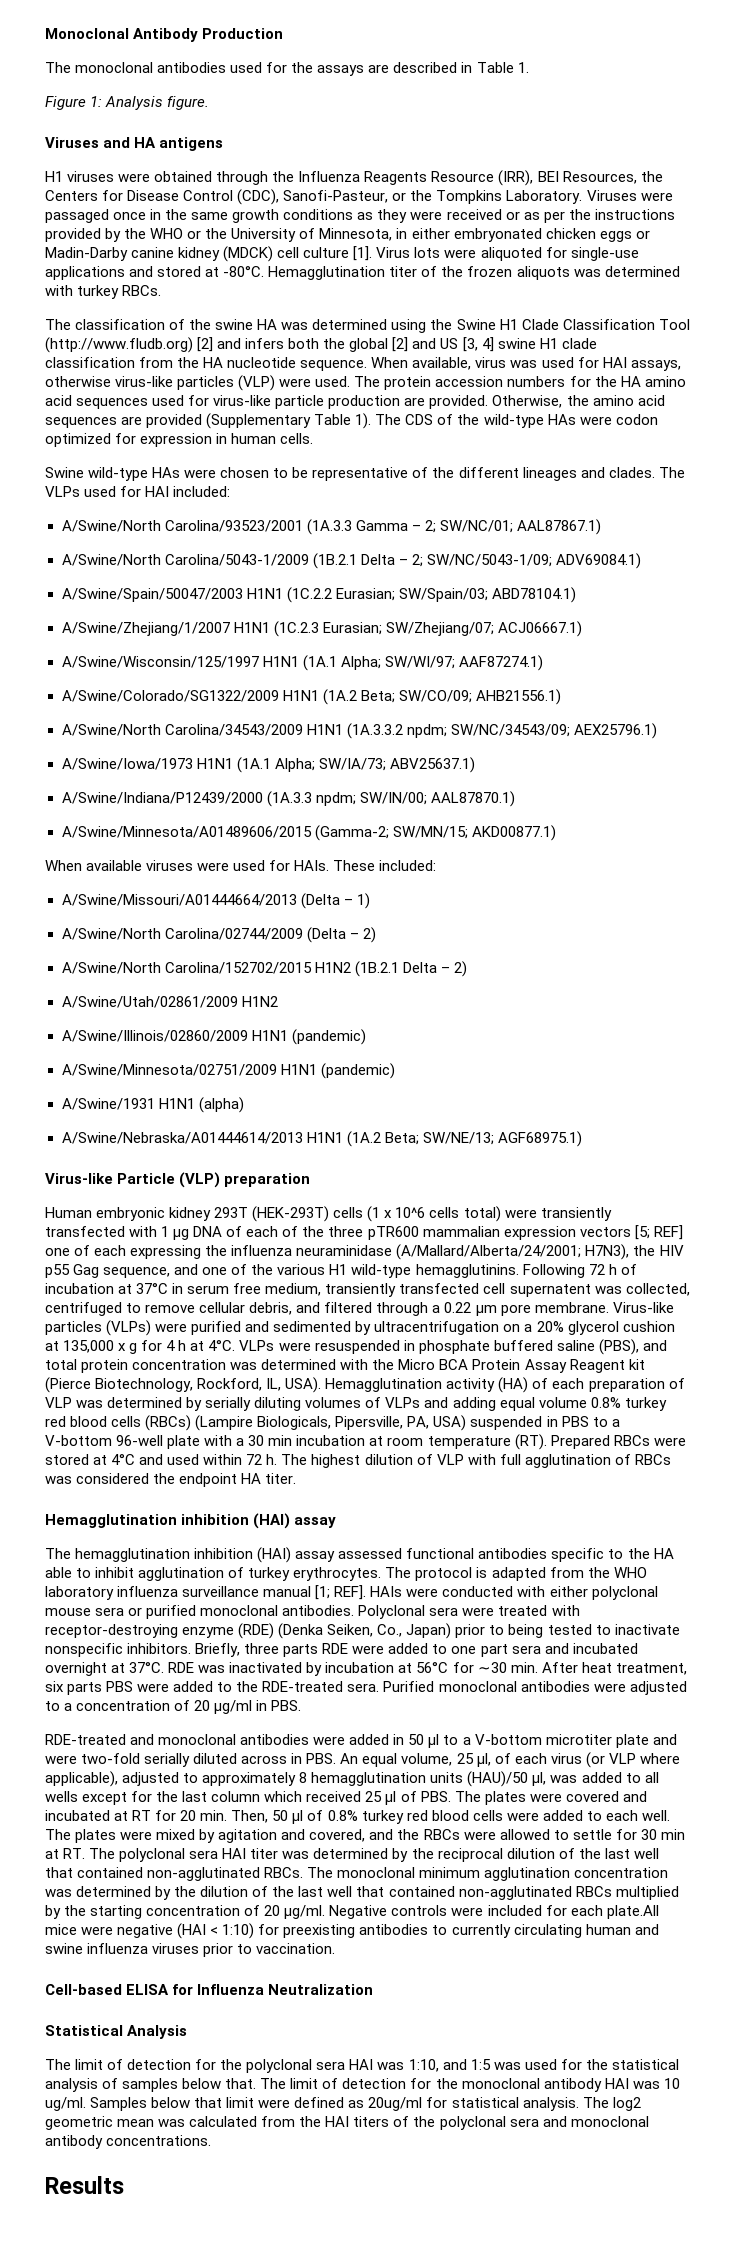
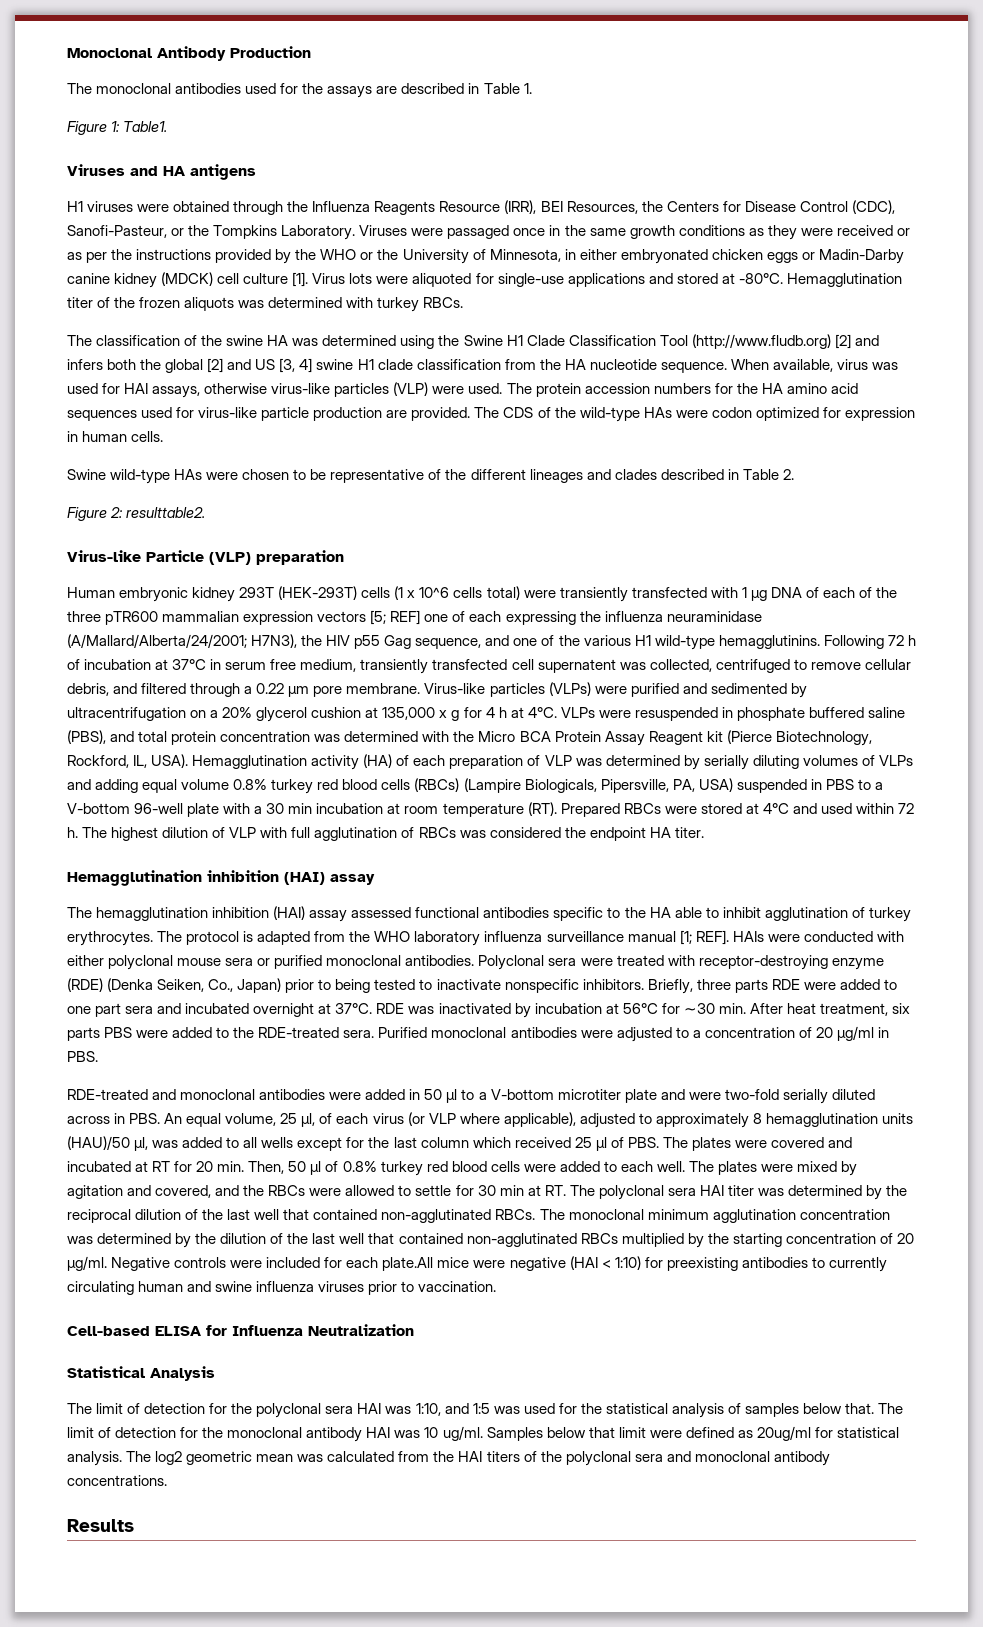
- Figure 1: Analysis figure.
+ Figure 1: Table1.
- Otherwise, the amino acid sequences are provided (Supplementary Table 1).
- Swine wild-type HAs were chosen to be representative of the different lineages and clades. The VLPs used for HAI included:
- A/Swine/North Carolina/93523/2001 (1A.3.3 Gamma – 2; SW/NC/01; AAL87867.1)
- A/Swine/North Carolina/5043-1/2009 (1B.2.1 Delta – 2; SW/NC/5043-1/09; ADV69084.1)
- A/Swine/Spain/50047/2003 H1N1 (1C.2.2 Eurasian; SW/Spain/03; ABD78104.1)
- A/Swine/Zhejiang/1/2007 H1N1 (1C.2.3 Eurasian; SW/Zhejiang/07; ACJ06667.1)
- A/Swine/Wisconsin/125/1997 H1N1 (1A.1 Alpha; SW/WI/97; AAF87274.1)
- A/Swine/Colorado/SG1322/2009 H1N1 (1A.2 Beta; SW/CO/09; AHB21556.1)
- A/Swine/North Carolina/34543/2009 H1N1 (1A.3.3.2 npdm; SW/NC/34543/09; AEX25796.1)
- A/Swine/Iowa/1973 H1N1 (1A.1 Alpha; SW/IA/73; ABV25637.1)
- A/Swine/Indiana/P12439/2000 (1A.3.3 npdm; SW/IN/00; AAL87870.1)
- A/Swine/Minnesota/A01489606/2015 (Gamma-2; SW/MN/15; AKD00877.1)
- When available viruses were used for HAIs. These included:
- A/Swine/Missouri/A01444664/2013 (Delta – 1)
- A/Swine/North Carolina/02744/2009 (Delta – 2)
- A/Swine/North Carolina/152702/2015 H1N2 (1B.2.1 Delta – 2)
- A/Swine/Utah/02861/2009 H1N2
- A/Swine/Illinois/02860/2009 H1N1 (pandemic)
- A/Swine/Minnesota/02751/2009 H1N1 (pandemic)
- A/Swine/1931 H1N1 (alpha)
- A/Swine/Nebraska/A01444614/2013 H1N1 (1A.2 Beta; SW/NE/13; AGF68975.1)
+ Swine wild-type HAs were chosen to be representative of the different lineages and clades described in Table 2.
+ Figure 2: resulttable2.

